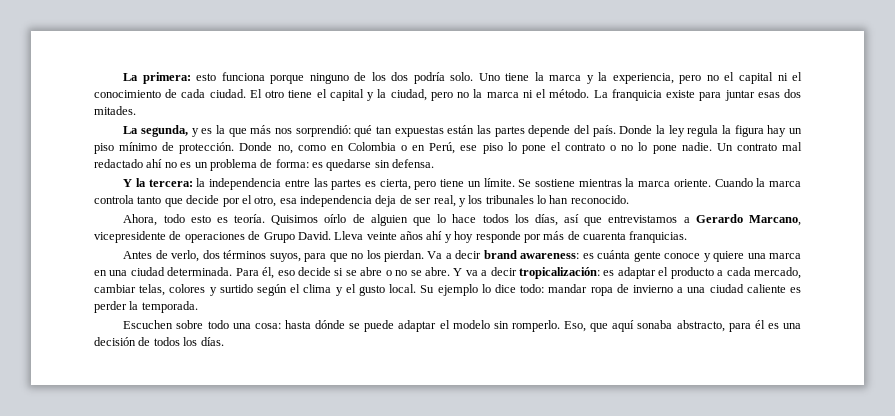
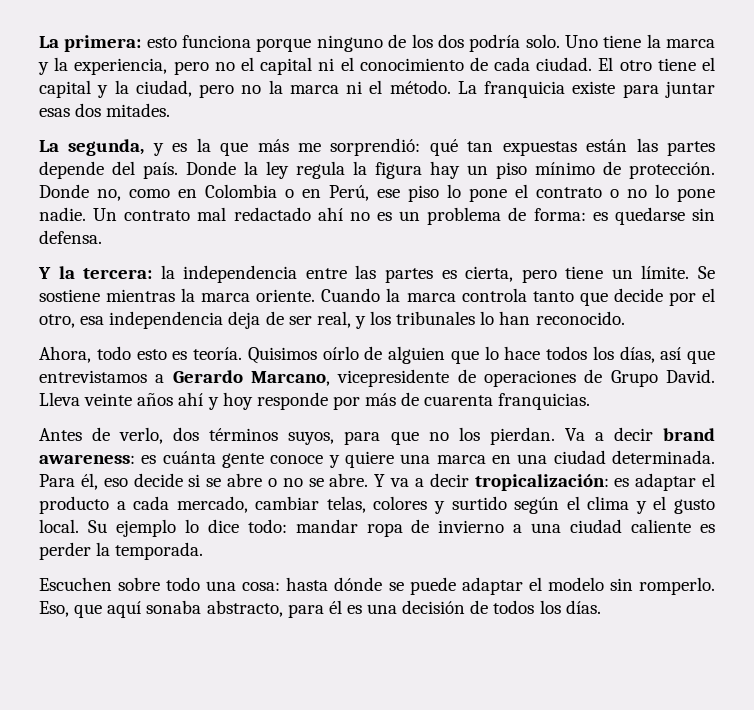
- La segunda, y es la que más nos sorprendió: qué tan expuestas están las partes depende del país.
+ La segunda, y es la que más me sorprendió: qué tan expuestas están las partes depende del país.

